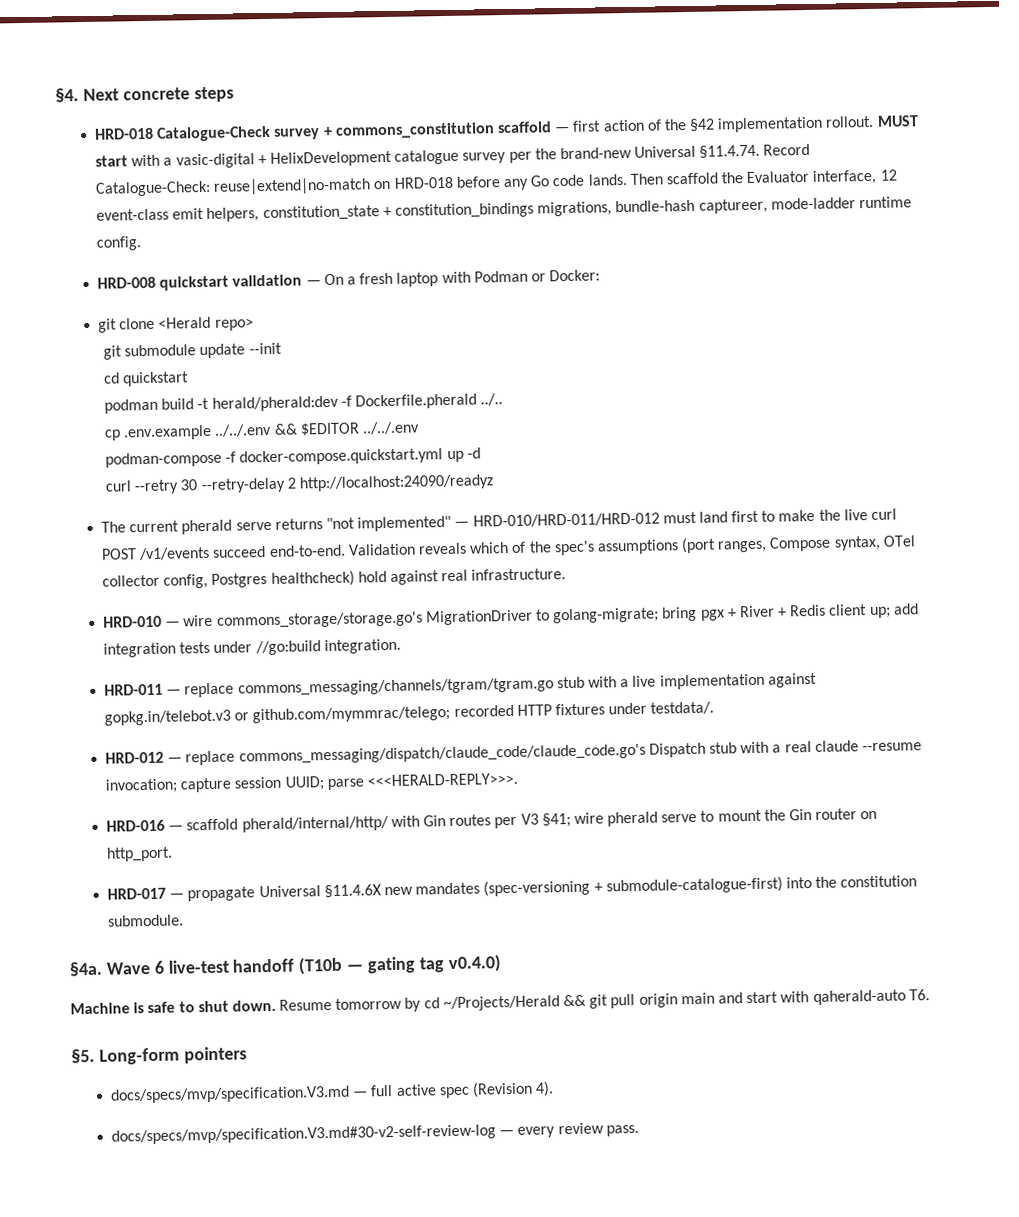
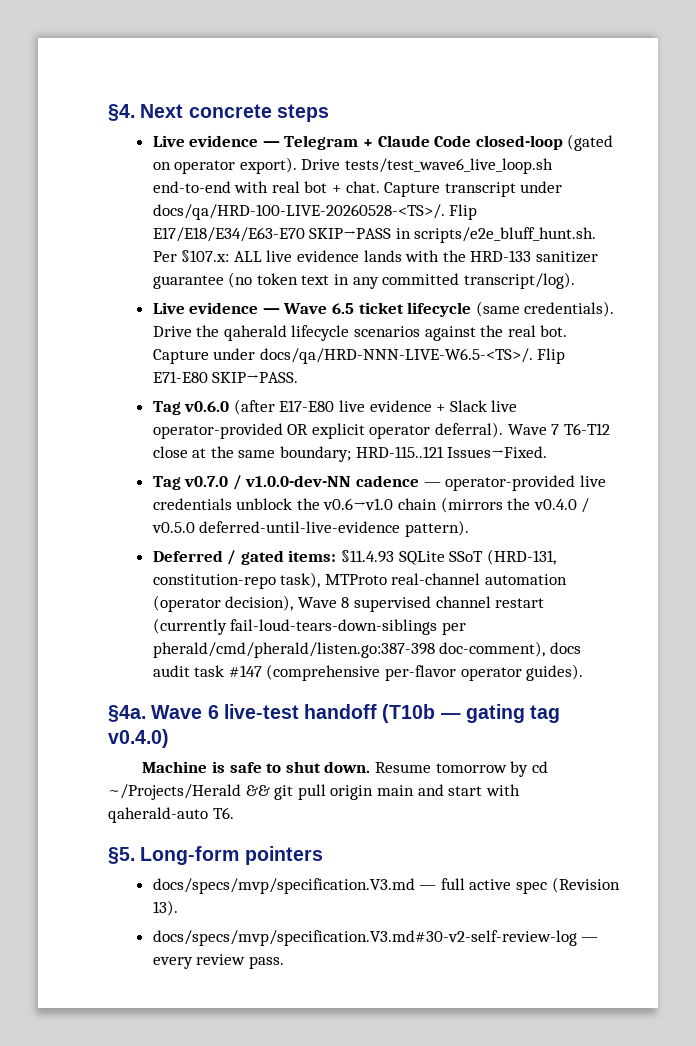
- HRD-018 Catalogue-Check survey + commons_constitution scaffold — first action of the §42 implementation rollout. MUST start with a vasic-digital + HelixDevelopment catalogue survey per the brand-new Universal §11.4.74. Record Catalogue-Check: reuse|extend|no-match on HRD-018 before any Go code lands. Then scaffold the Evaluator interface, 12 event-class emit helpers, constitution_state + constitution_bindings migrations, bundle-hash captureer, mode-ladder runtime config.
- HRD-008 quickstart validation — On a fresh laptop with Podman or Docker:
- git clone <Herald repo>
- git submodule update --init
- cd quickstart
- podman build -t herald/pherald:dev -f Dockerfile.pherald ../..
- cp .env.example ../../.env && $EDITOR ../../.env
- podman-compose -f docker-compose.quickstart.yml up -d
- curl --retry 30 --retry-delay 2 http://localhost:24090/readyz
- The current pherald serve returns "not implemented" — HRD-010/HRD-011/HRD-012 must land first to make the live curl POST /v1/events succeed end-to-end. Validation reveals which of the spec's assumptions (port ranges, Compose syntax, OTel collector config, Postgres healthcheck) hold against real infrastructure.
- HRD-010 — wire commons_storage/storage.go's MigrationDriver to golang-migrate; bring pgx + River + Redis client up; add integration tests under //go:build integration.
- HRD-011 — replace commons_messaging/channels/tgram/tgram.go stub with a live implementation against gopkg.in/telebot.v3 or github.com/mymmrac/telego; recorded HTTP fixtures under testdata/.
- HRD-012 — replace commons_messaging/dispatch/claude_code/claude_code.go's Dispatch stub with a real claude --resume invocation; capture session UUID; parse <<<HERALD-REPLY>>>.
- HRD-016 — scaffold pherald/internal/http/ with Gin routes per V3 §41; wire pherald serve to mount the Gin router on http_port.
- HRD-017 — propagate Universal §11.4.6X new mandates (spec-versioning + submodule-catalogue-first) into the constitution submodule.
+ Live evidence — Telegram + Claude Code closed-loop (gated on operator export). Drive tests/test_wave6_live_loop.sh end-to-end with real bot + chat. Capture transcript under docs/qa/HRD-100-LIVE-20260528-<TS>/. Flip E17/E18/E34/E63-E70 SKIP→PASS in scripts/e2e_bluff_hunt.sh. Per §107.x: ALL live evidence lands with the HRD-133 sanitizer guarantee (no token text in any committed transcript/log).
+ Live evidence — Wave 6.5 ticket lifecycle (same credentials). Drive the qaherald lifecycle scenarios against the real bot. Capture under docs/qa/HRD-NNN-LIVE-W6.5-<TS>/. Flip E71-E80 SKIP→PASS.
+ Tag v0.6.0 (after E17-E80 live evidence + Slack live operator-provided OR explicit operator deferral). Wave 7 T6-T12 close at the same boundary; HRD-115..121 Issues→Fixed.
+ Tag v0.7.0 / v1.0.0-dev-NN cadence — operator-provided live credentials unblock the v0.6→v1.0 chain (mirrors the v0.4.0 / v0.5.0 deferred-until-live-evidence pattern).
+ Deferred / gated items: §11.4.93 SQLite SSoT (HRD-131, constitution-repo task), MTProto real-channel automation (operator decision), Wave 8 supervised channel restart (currently fail-loud-tears-down-siblings per pherald/cmd/pherald/listen.go:387-398 doc-comment), docs audit task #147 (comprehensive per-flavor operator guides).
- docs/specs/mvp/specification.V3.md — full active spec (Revision 4).
+ docs/specs/mvp/specification.V3.md — full active spec (Revision 13).

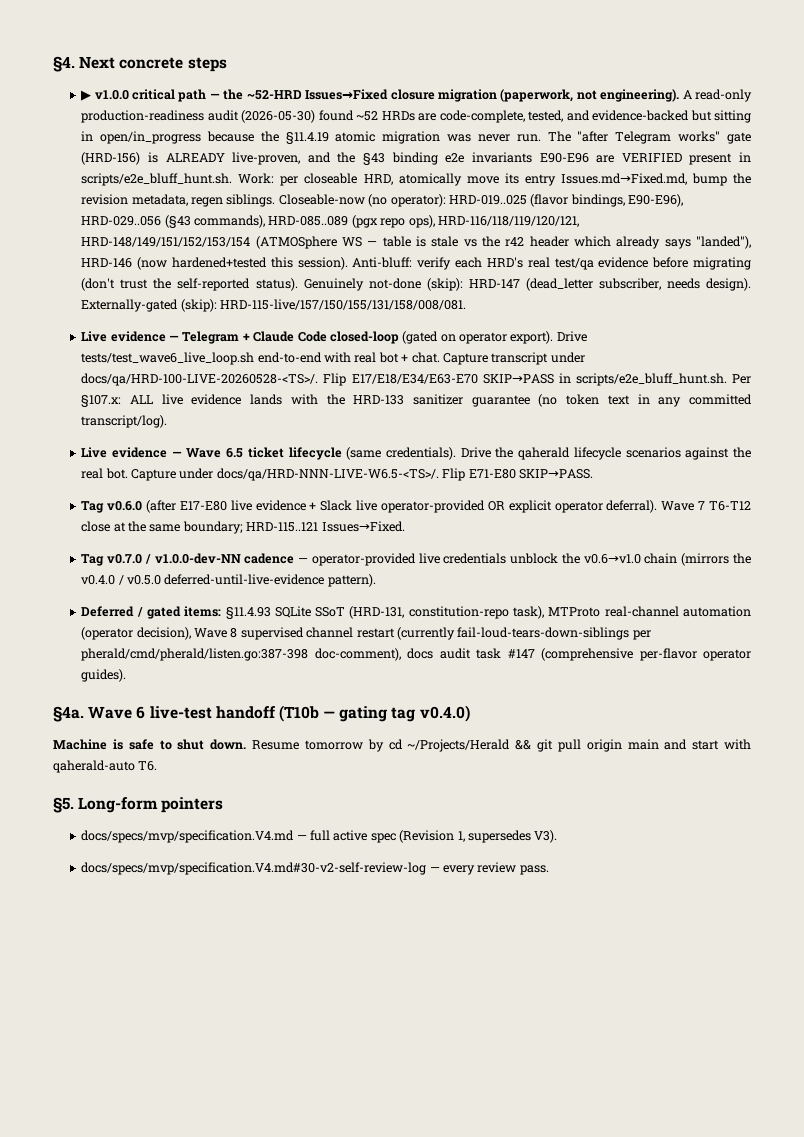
+ ▶ v1.0.0 critical path — the ~52-HRD Issues→Fixed closure migration (paperwork, not engineering). A read-only production-readiness audit (2026-05-30) found ~52 HRDs are code-complete, tested, and evidence-backed but sitting in open/in_progress because the §11.4.19 atomic migration was never run. The "after Telegram works" gate (HRD-156) is ALREADY live-proven, and the §43 binding e2e invariants E90-E96 are VERIFIED present in scripts/e2e_bluff_hunt.sh. Work: per closeable HRD, atomically move its entry Issues.md→Fixed.md, bump the revision metadata, regen siblings. Closeable-now (no operator): HRD-019..025 (flavor bindings, E90-E96), HRD-029..056 (§43 commands), HRD-085..089 (pgx repo ops), HRD-116/118/119/120/121, HRD-148/149/151/152/153/154 (ATMOSphere WS — table is stale vs the r42 header which already says "landed"), HRD-146 (now hardened+tested this session). Anti-bluff: verify each HRD's real test/qa evidence before migrating (don't trust the self-reported status). Genuinely not-done (skip): HRD-147 (dead_letter subscriber, needs design). Externally-gated (skip): HRD-115-live/157/150/155/131/158/008/081.
- docs/specs/mvp/specification.V3.md — full active spec (Revision 13).
- docs/specs/mvp/specification.V3.md#30-v2-self-review-log — every review pass.
+ docs/specs/mvp/specification.V4.md — full active spec (Revision 1, supersedes V3).
+ docs/specs/mvp/specification.V4.md#30-v2-self-review-log — every review pass.

